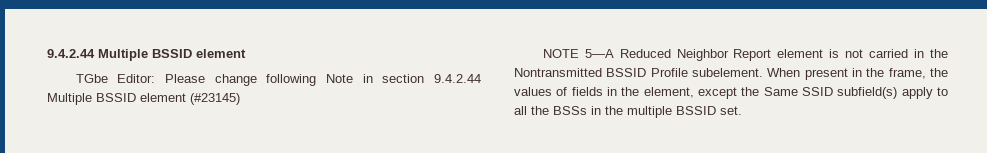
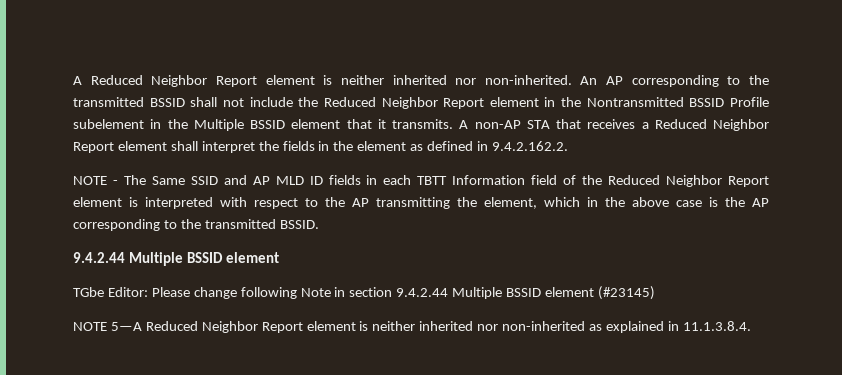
+ A Reduced Neighbor Report element is neither inherited nor non-inherited. An AP corresponding to the transmitted BSSID shall not include the Reduced Neighbor Report element in the Nontransmitted BSSID Profile subelement in the Multiple BSSID element that it transmits. A non-AP STA that receives a Reduced Neighbor Report element shall interpret the fields in the element as defined in 9.4.2.162.2.
+ NOTE - The Same SSID and AP MLD ID fields in each TBTT Information field of the Reduced Neighbor Report element is interpreted with respect to the AP transmitting the element, which in the above case is the AP corresponding to the transmitted BSSID.
- NOTE 5—A Reduced Neighbor Report element is not carried in the Nontransmitted BSSID Profile subelement. When present in the frame, the values of fields in the element, except the Same SSID subfield(s) apply to all the BSSs in the multiple BSSID set.
+ NOTE 5—A Reduced Neighbor Report element is neither inherited nor non-inherited as explained in 11.1.3.8.4.

